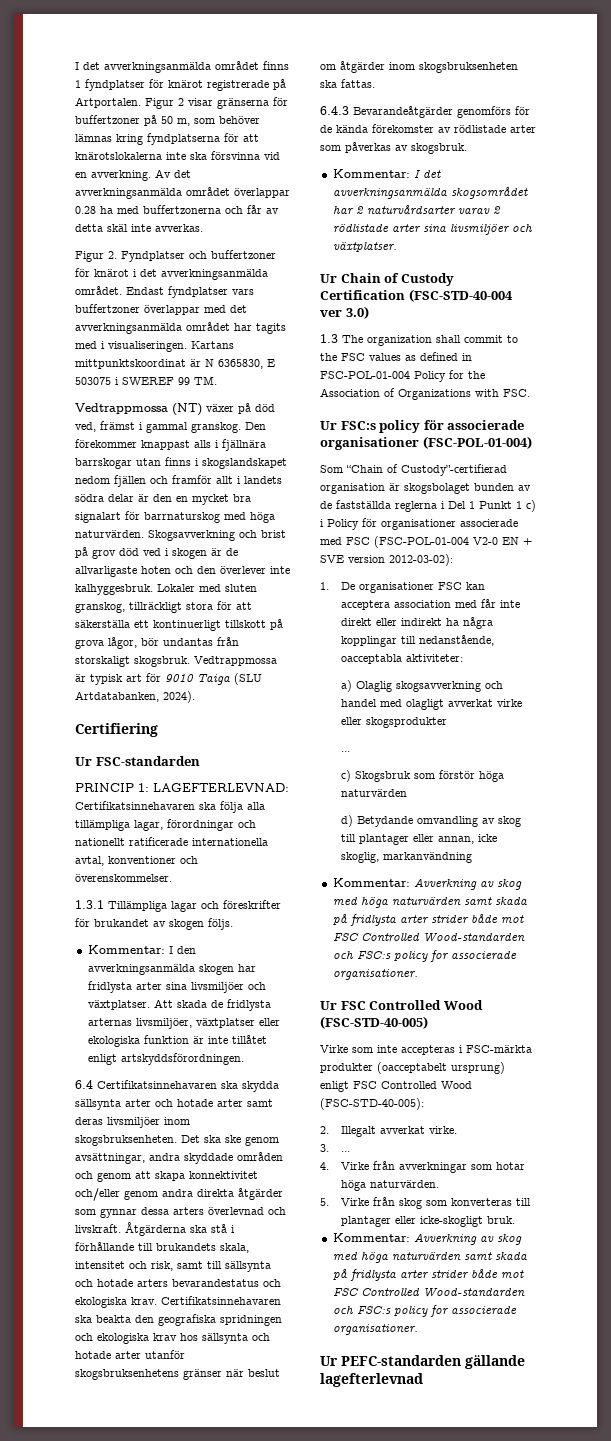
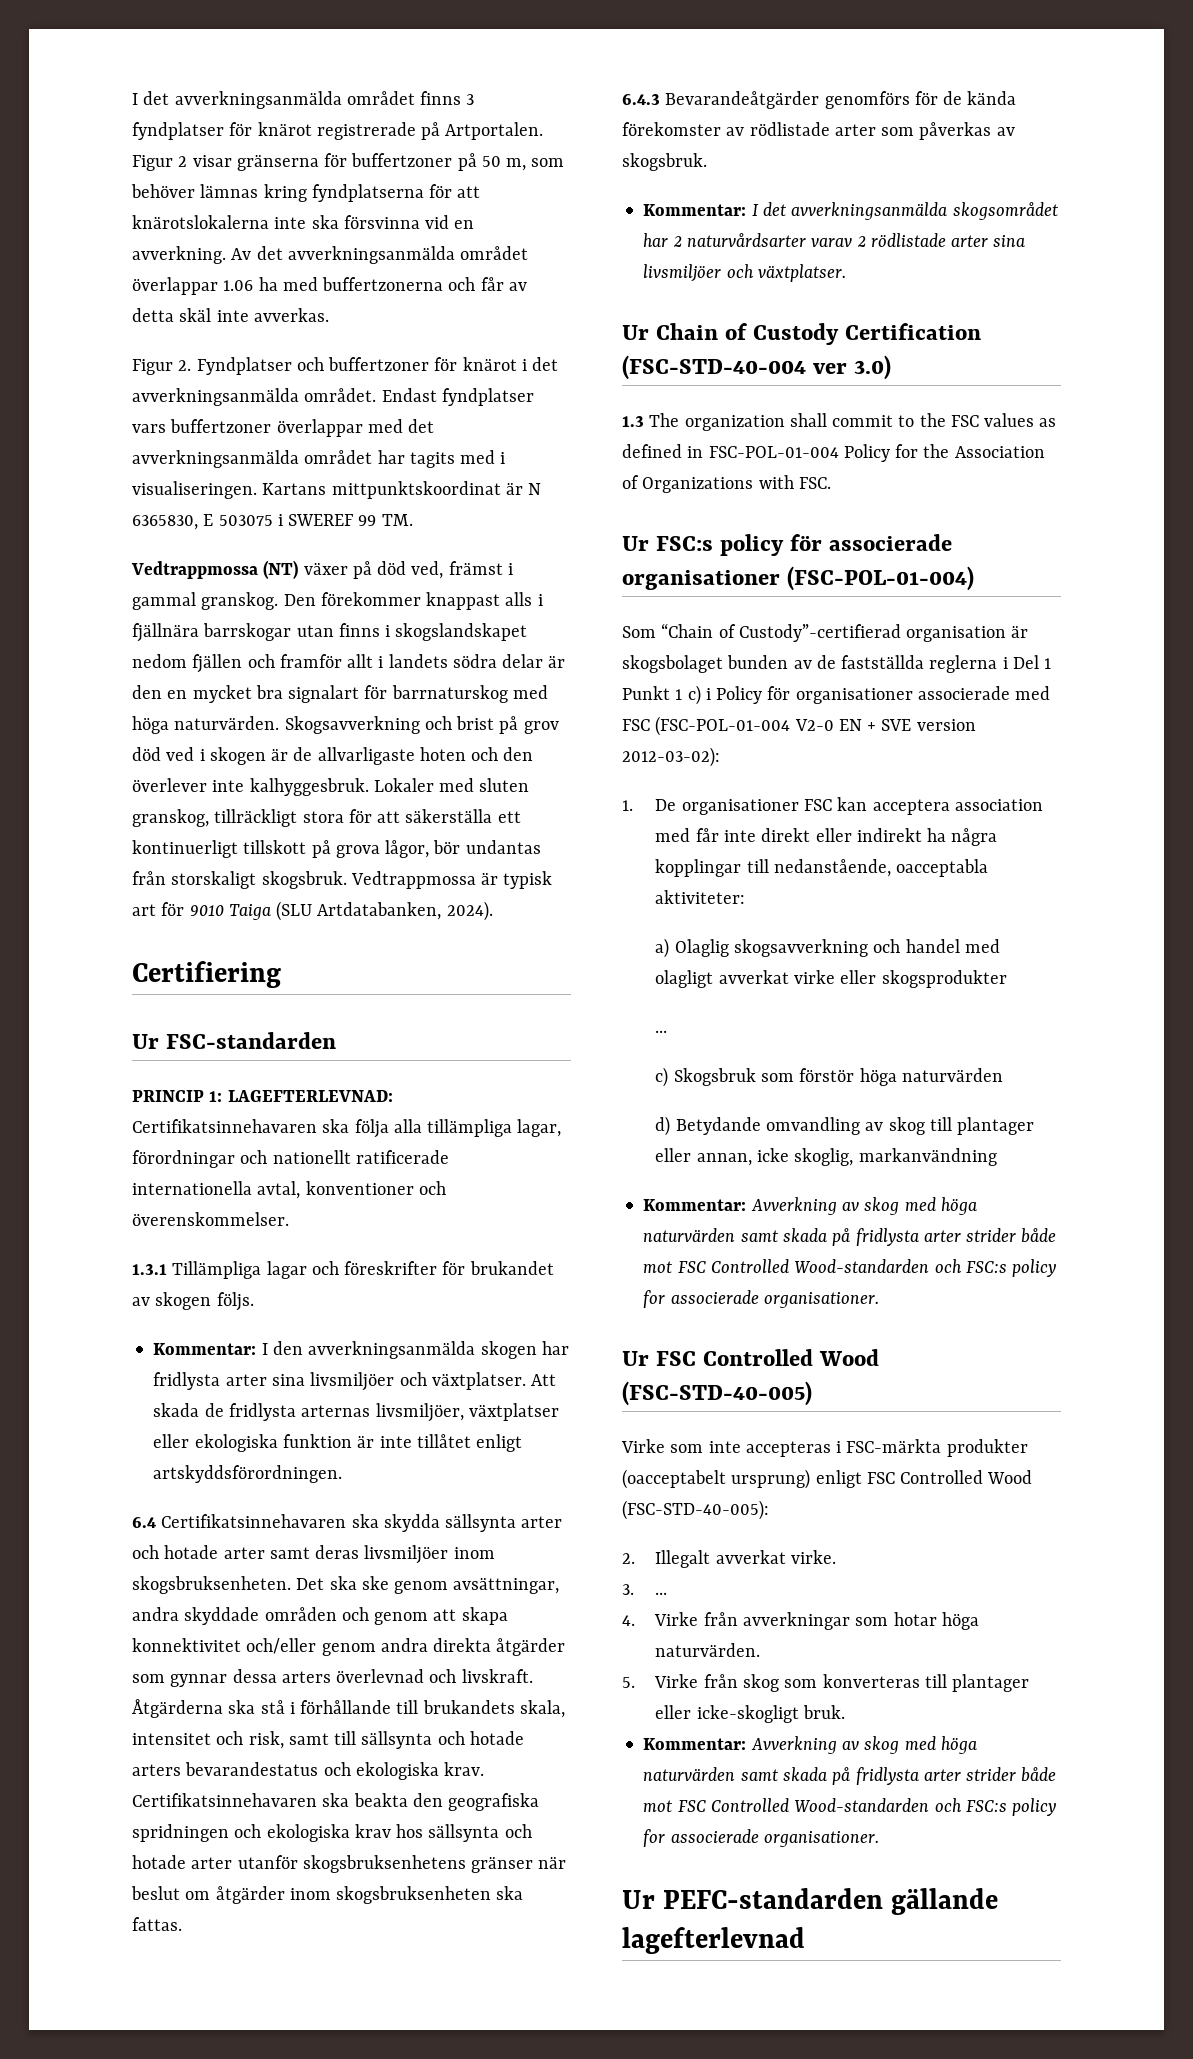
- I det avverkningsanmälda området finns 1 fyndplatser för knärot registrerade på Artportalen.
+ I det avverkningsanmälda området finns 3 fyndplatser för knärot registrerade på Artportalen.
- Av det avverkningsanmälda området överlappar 0.28 ha med buffertzonerna och får av detta skäl inte avverkas.
+ Av det avverkningsanmälda området överlappar 1.06 ha med buffertzonerna och får av detta skäl inte avverkas.

